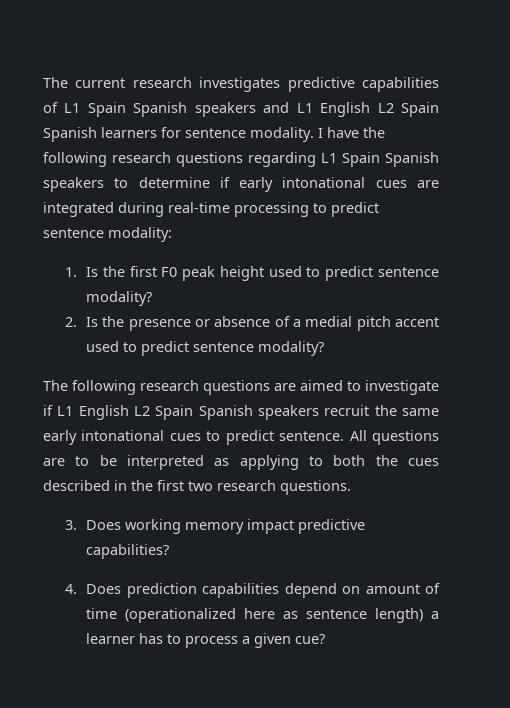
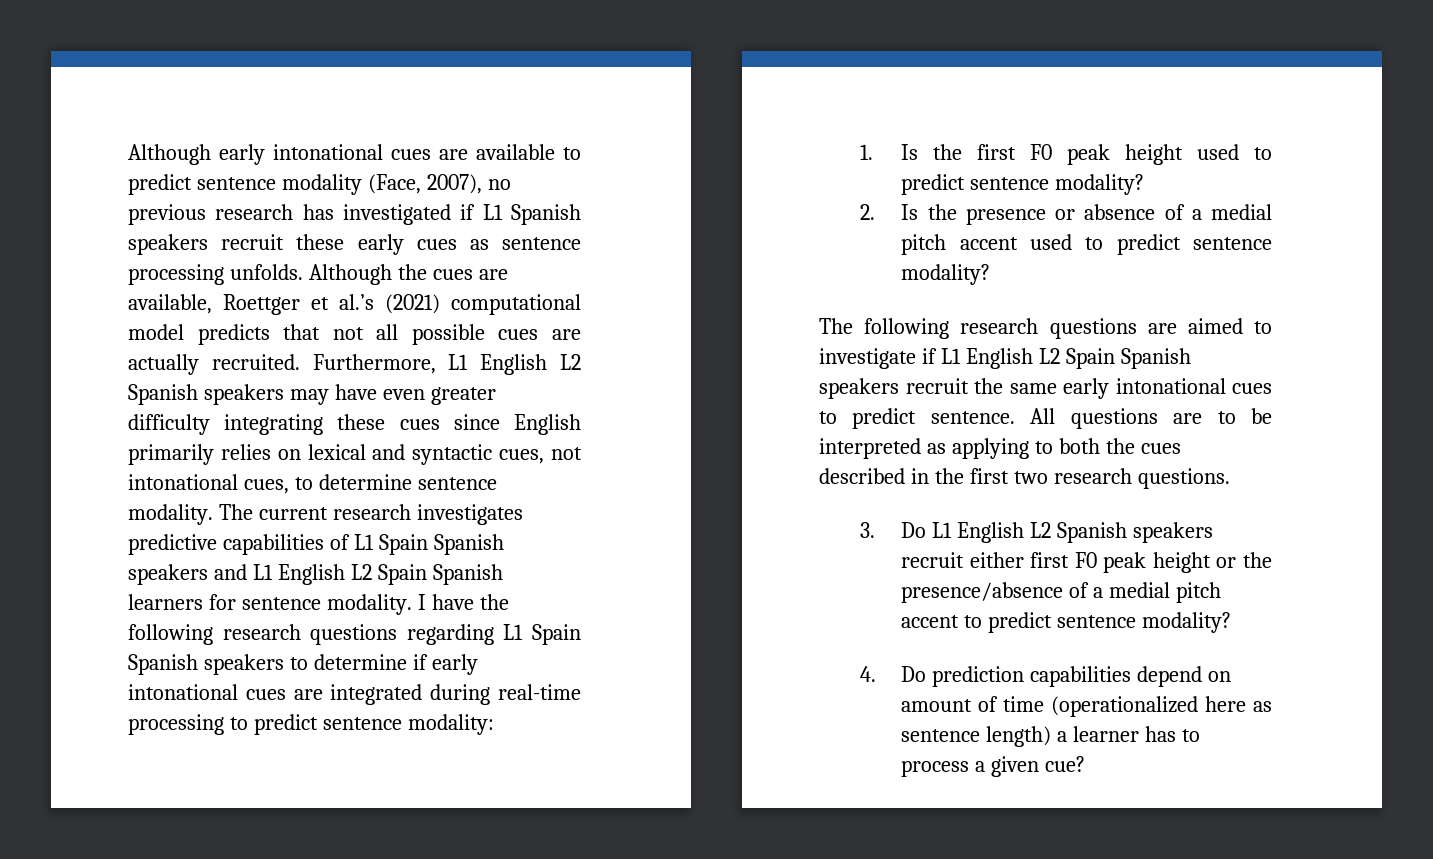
+ Although early intonational cues are available to predict sentence modality (Face, 2007), no previous research has investigated if L1 Spanish speakers recruit these early cues as sentence processing unfolds. Although the cues are available, Roettger et al.’s (2021) computational model predicts that not all possible cues are actually recruited. Furthermore, L1 English L2 Spanish speakers may have even greater difficulty integrating these cues since English primarily relies on lexical and syntactic cues, not intonational cues, to determine sentence modality.
- 3. Does working memory impact predictive capabilities?
+ 3. Do L1 English L2 Spanish speakers recruit either first F0 peak height or the presence/absence of a medial pitch accent to predict sentence modality?
- 4. Does prediction capabilities depend on amount of time (operationalized here as sentence length) a learner has to process a given cue?
+ 4. Do prediction capabilities depend on amount of time (operationalized here as sentence length) a learner has to process a given cue?

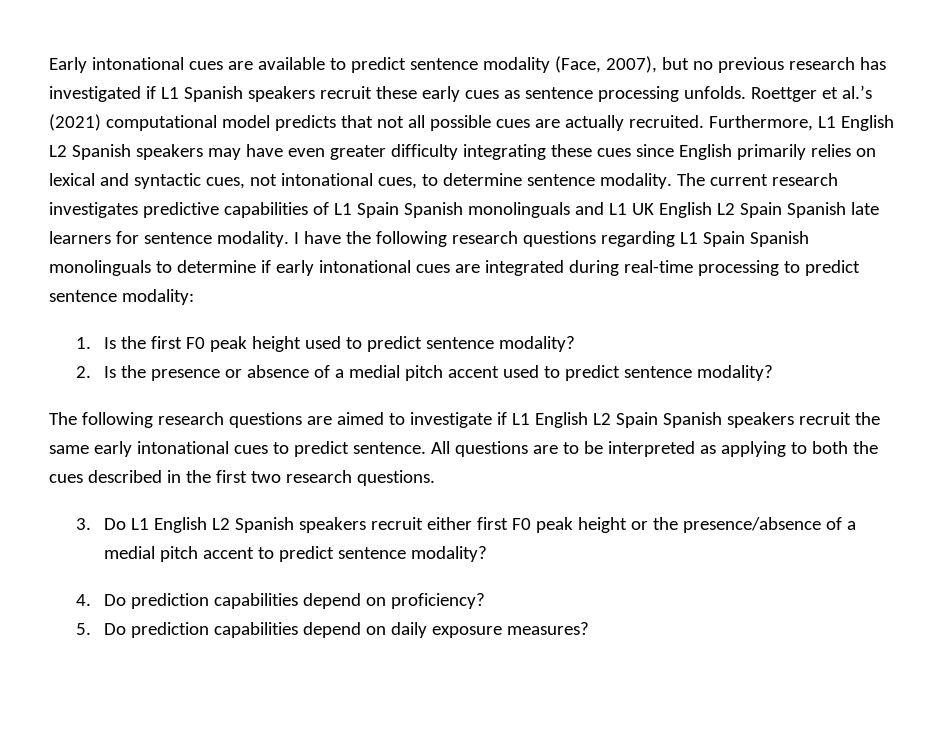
- Although early intonational cues are available to predict sentence modality (Face, 2007), no previous research has investigated if L1 Spanish speakers recruit these early cues as sentence processing unfolds.
+ Early intonational cues are available to predict sentence modality (Face, 2007), but no previous research has investigated if L1 Spanish speakers recruit these early cues as sentence processing unfolds.
- Although the cues are available, Roettger et al.’s (2021) computational model predicts that not all possible cues are actually recruited.
+ Roettger et al.’s (2021) computational model predicts that not all possible cues are actually recruited.
- The current research investigates predictive capabilities of L1 Spain Spanish speakers and L1 English L2 Spain Spanish learners for sentence modality.
+ The current research investigates predictive capabilities of L1 Spain Spanish monolinguals and L1 UK English L2 Spain Spanish late learners for sentence modality.
- I have the following research questions regarding L1 Spain Spanish speakers to determine if early intonational cues are integrated during real-time processing to predict sentence modality:
+ I have the following research questions regarding L1 Spain Spanish monolinguals to determine if early intonational cues are integrated during real-time processing to predict sentence modality:
- 4. Do prediction capabilities depend on amount of time (operationalized here as sentence length) a learner has to process a given cue?
+ 4. Do prediction capabilities depend on proficiency?
+ 5. Do prediction capabilities depend on daily exposure measures?

